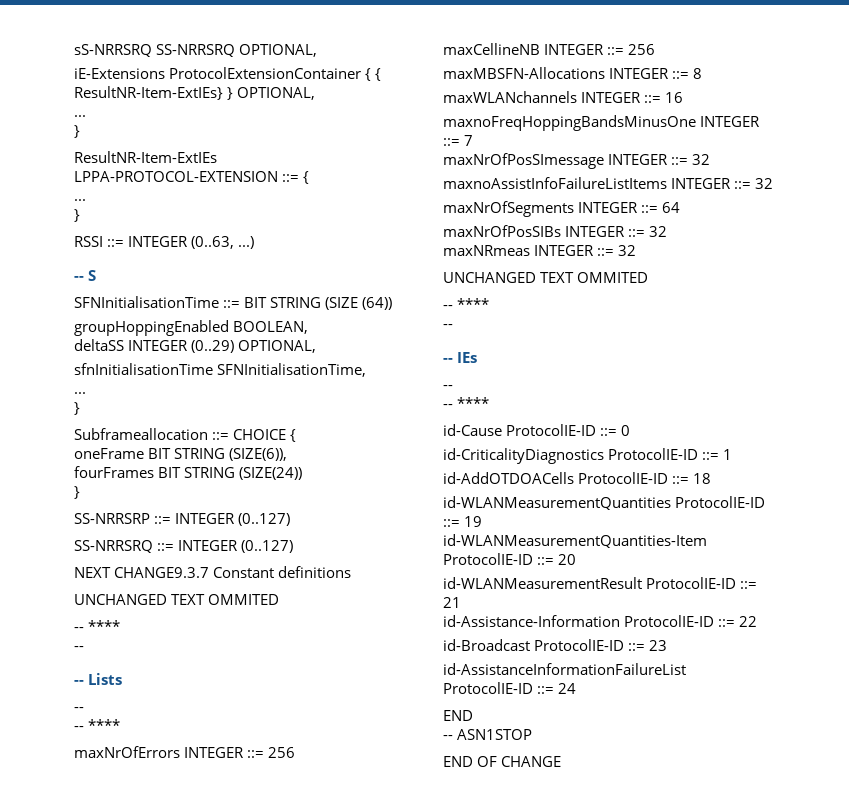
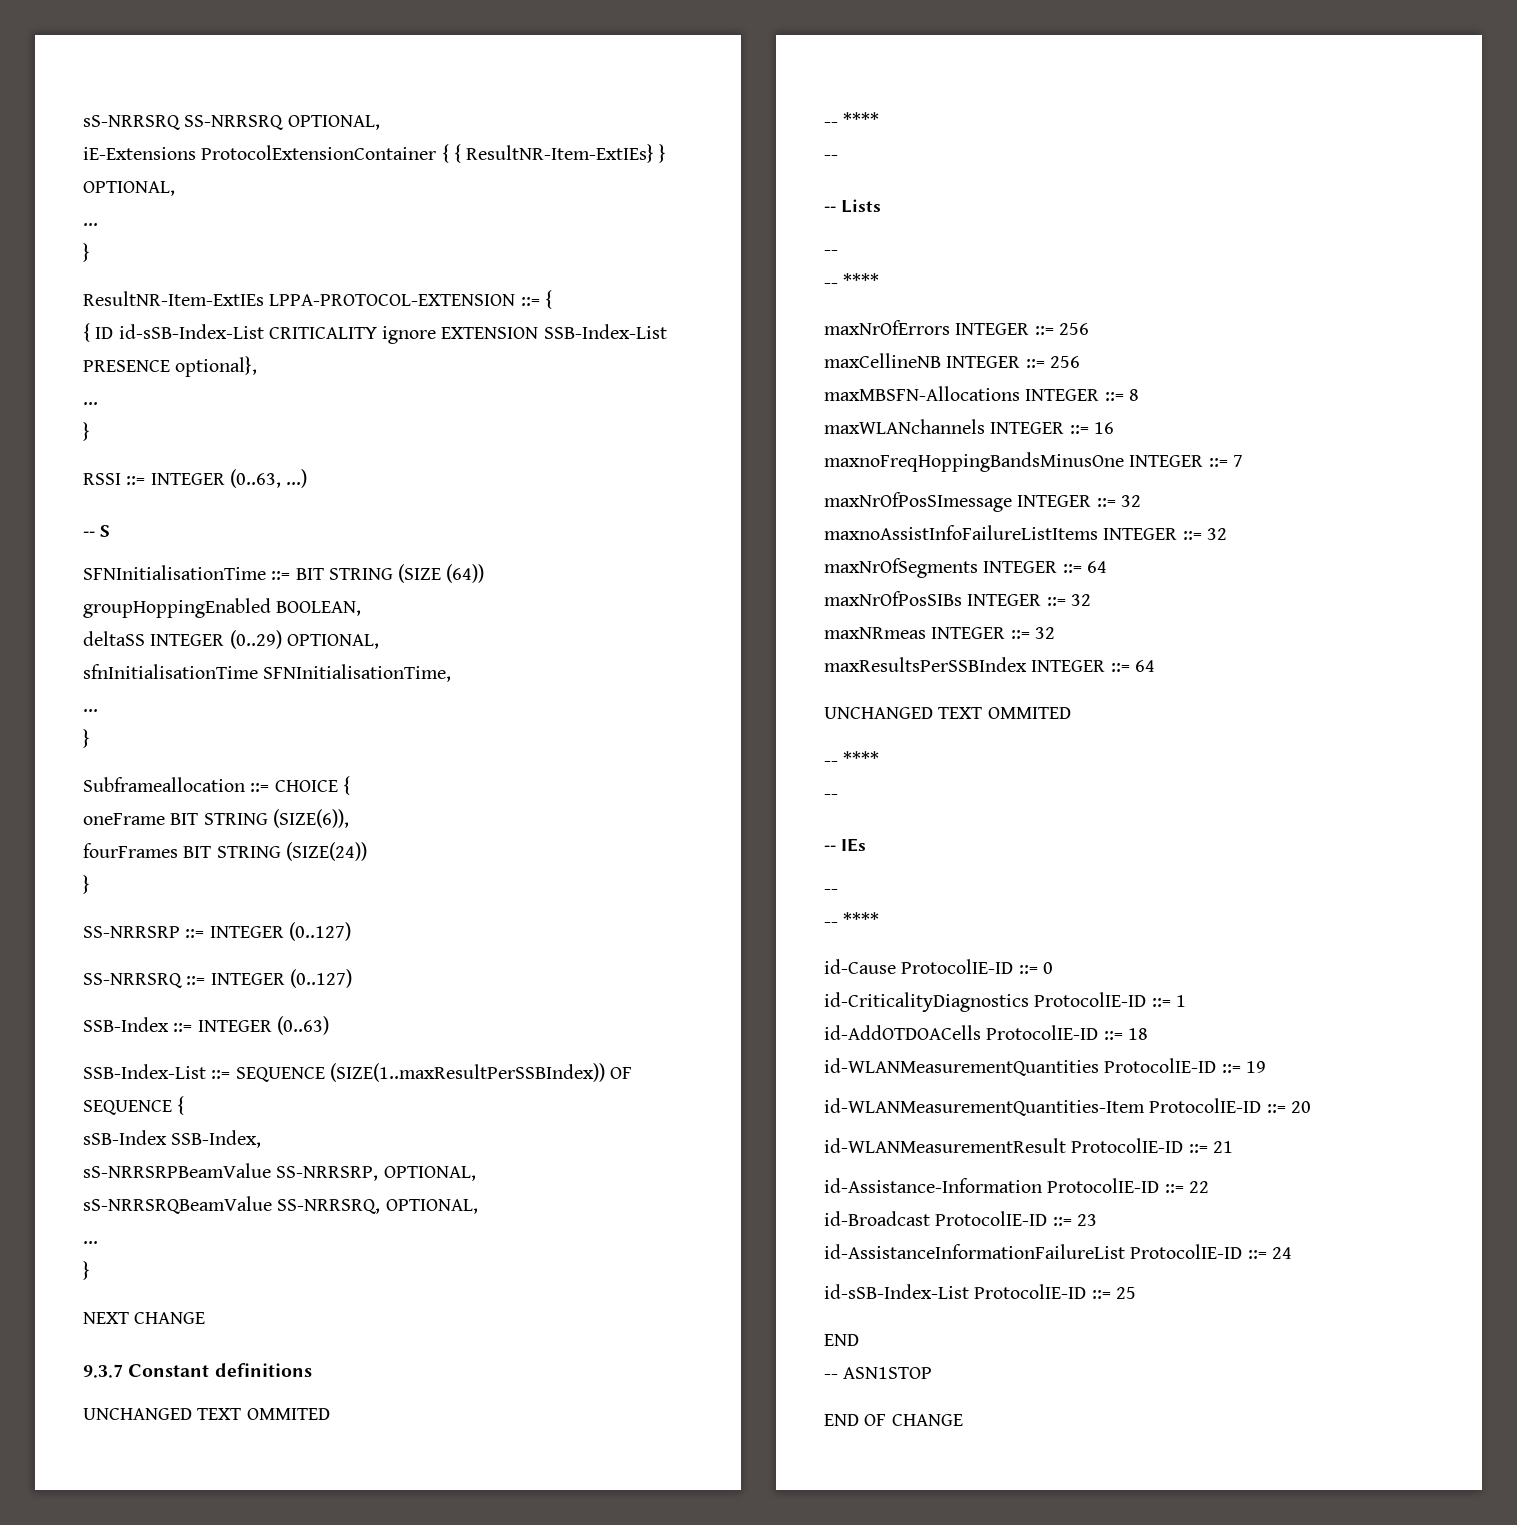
+ { ID id-sSB-Index-List CRITICALITY ignore EXTENSION SSB-Index-List PRESENCE optional},
+ SSB-Index ::= INTEGER (0..63)
+ SSB-Index-List ::= SEQUENCE (SIZE(1..maxResultPerSSBIndex)) OF SEQUENCE {
+ sSB-Index SSB-Index,
+ sS-NRRSRPBeamValue SS-NRRSRP, OPTIONAL,
+ sS-NRRSRQBeamValue SS-NRRSRQ, OPTIONAL,
+ ...
+ }
- NEXT CHANGE9.3.7 Constant definitions
+ NEXT CHANGE
+ 9.3.7 Constant definitions
+ maxResultsPerSSBIndex INTEGER ::= 64
+ id-sSB-Index-List ProtocolIE-ID ::= 25

